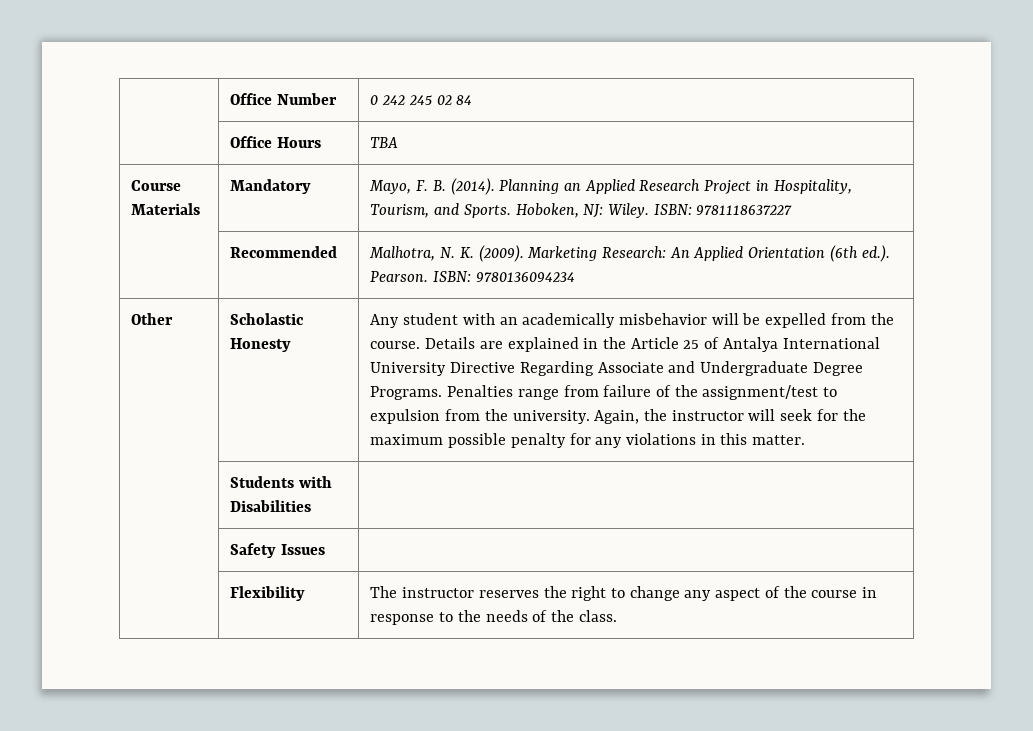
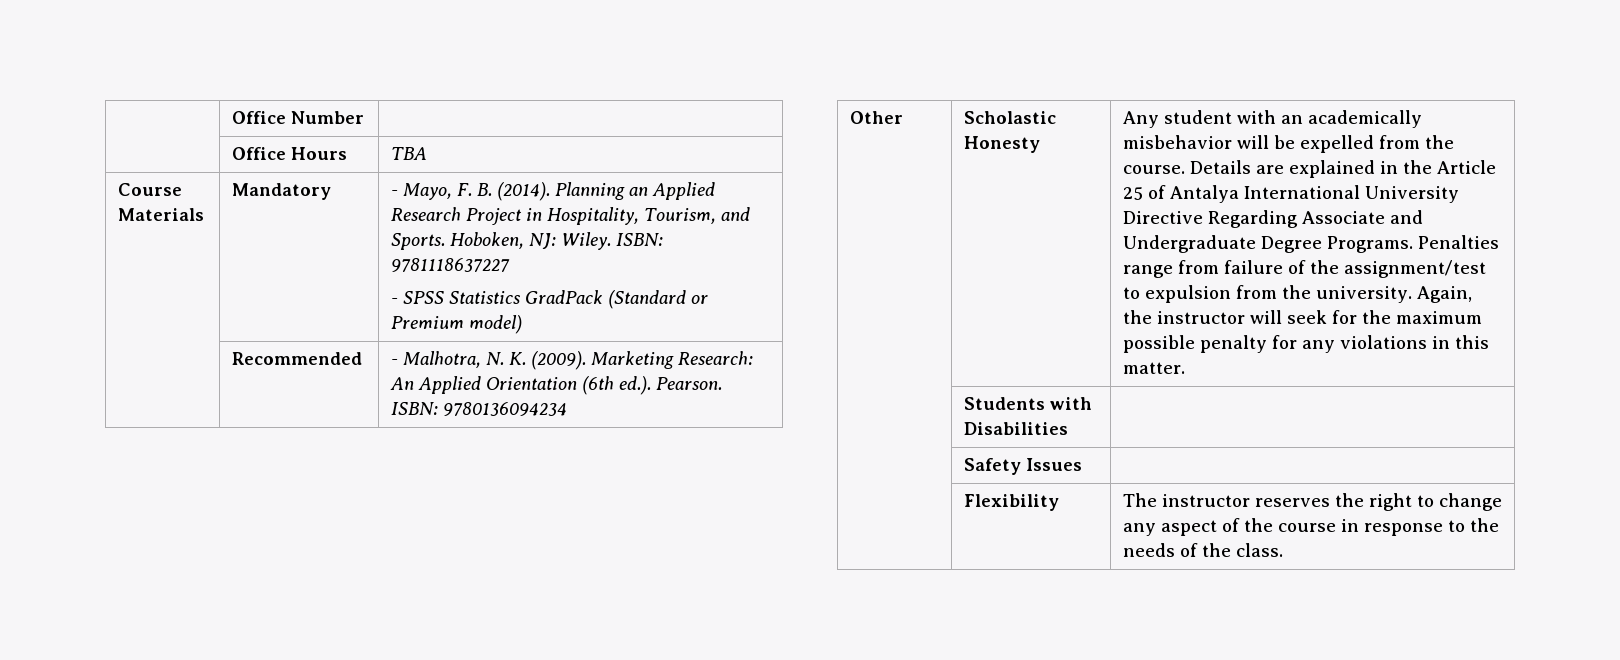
- | Office Number | 0 242 245 02 84
+ | Office Number |
- Course Materials | Mandatory | Mayo, F. B. (2014). Planning an Applied Research Project in Hospitality, Tourism, and Sports. Hoboken, NJ: Wiley. ISBN: 9781118637227
+ Course Materials | Mandatory | - Mayo, F. B. (2014). Planning an Applied Research Project in Hospitality, Tourism, and Sports. Hoboken, NJ: Wiley. ISBN: 9781118637227
+ - SPSS Statistics GradPack (Standard or Premium model)
- | Recommended | Malhotra, N. K. (2009). Marketing Research: An Applied Orientation (6th ed.). Pearson. ISBN: 9780136094234
+ | Recommended | - Malhotra, N. K. (2009). Marketing Research: An Applied Orientation (6th ed.). Pearson. ISBN: 9780136094234

